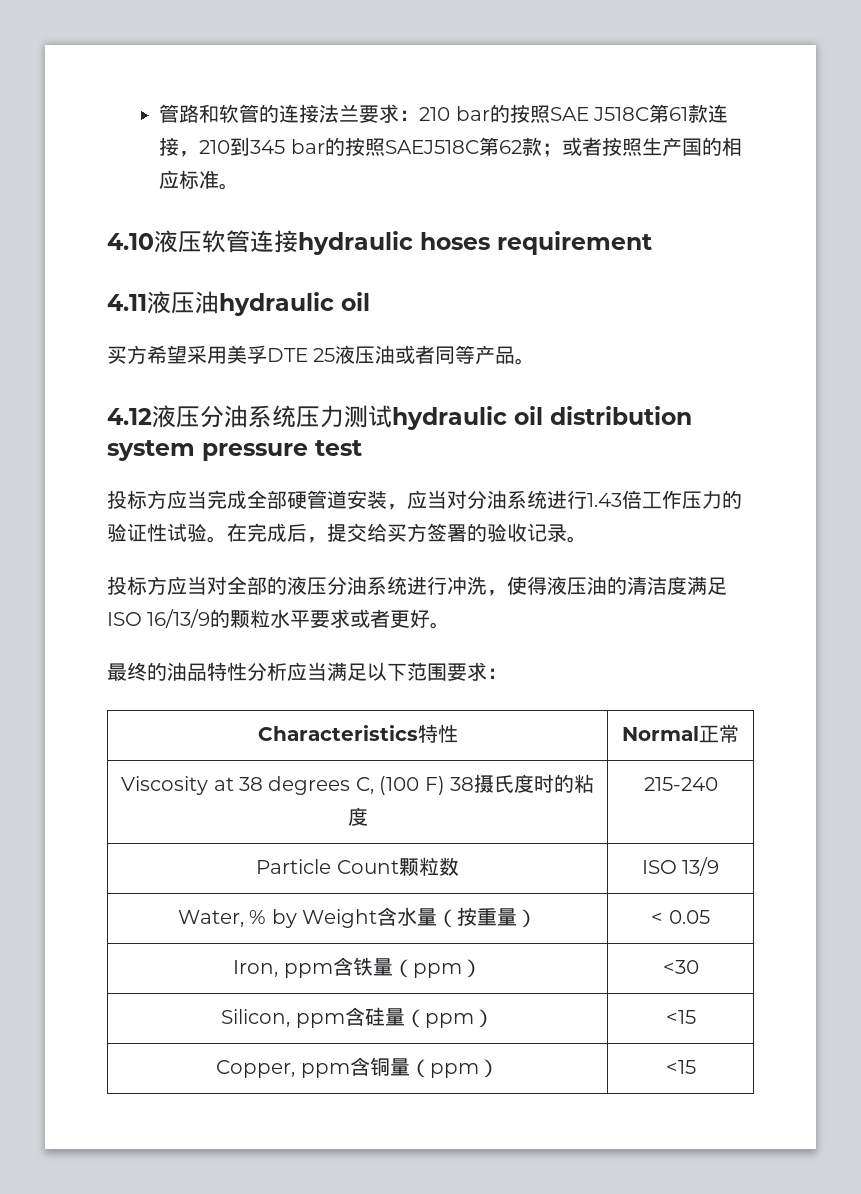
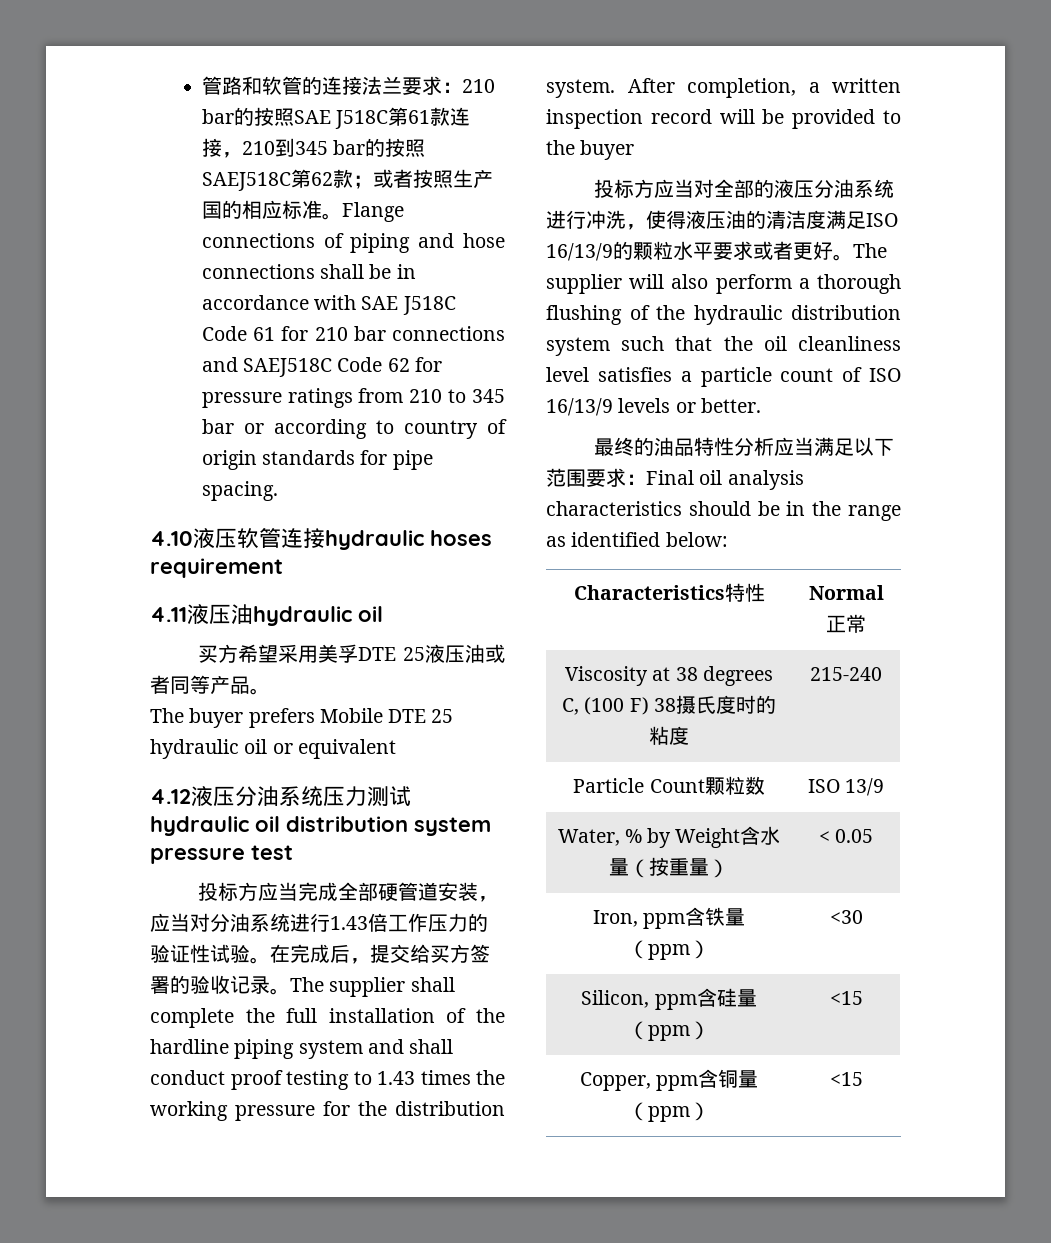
+ Flange connections of piping and hose connections shall be in accordance with SAE J518C Code 61 for 210 bar connections and SAEJ518C Code 62 for pressure ratings from 210 to 345 bar or according to country of origin standards for pipe spacing.
+ The buyer prefers Mobile DTE 25 hydraulic oil or equivalent
+ The supplier shall complete the full installation of the hardline piping system and shall conduct proof testing to 1.43 times the working pressure for the distribution system. After completion, a written inspection record will be provided to the buyer
+ The supplier will also perform a thorough flushing of the hydraulic distribution system such that the oil cleanliness level satisfies a particle count of ISO 16/13/9 levels or better.
- 最终的油品特性分析应当满足以下范围要求：
+ 最终的油品特性分析应当满足以下范围要求：Final oil analysis characteristics should be in the range as identified below:

